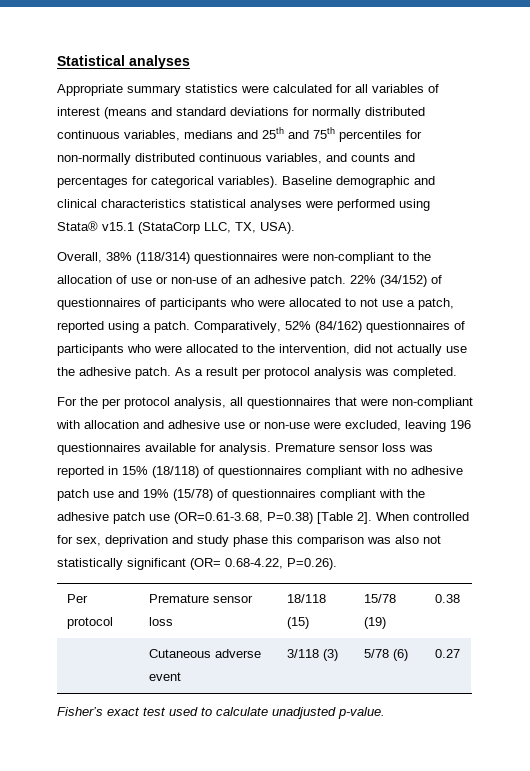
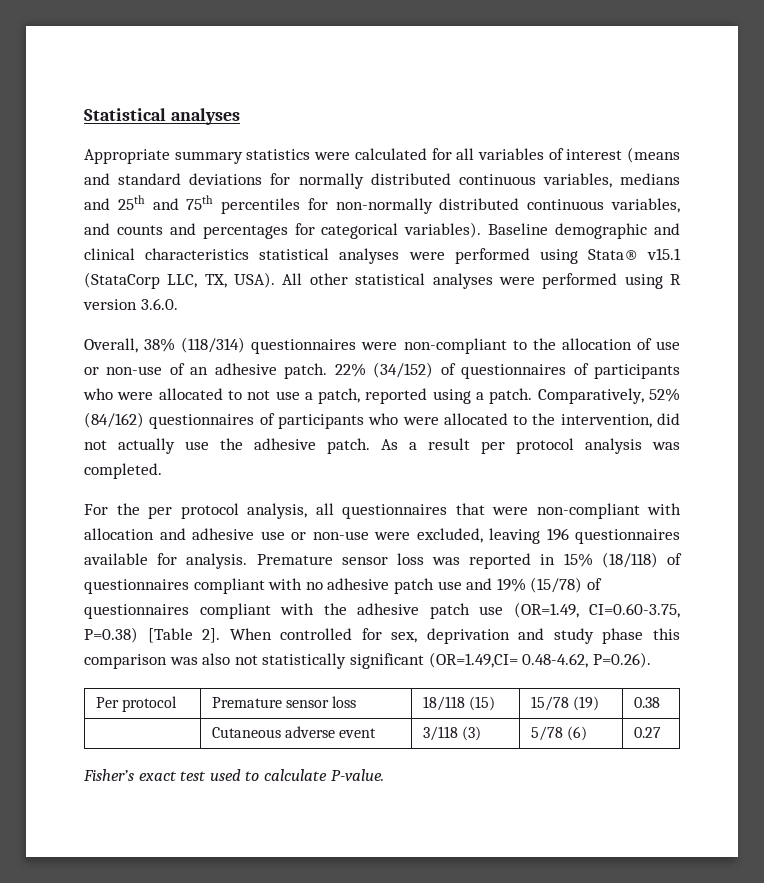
+ All other statistical analyses were performed using R version 3.6.0.
- Premature sensor loss was reported in 15% (18/118) of questionnaires compliant with no adhesive patch use and 19% (15/78) of questionnaires compliant with the adhesive patch use (OR=0.61-3.68, P=0.38) [Table 2].
+ Premature sensor loss was reported in 15% (18/118) of questionnaires compliant with no adhesive patch use and 19% (15/78) of questionnaires compliant with the adhesive patch use (OR=1.49, CI=0.60-3.75, P=0.38) [Table 2].
- When controlled for sex, deprivation and study phase this comparison was also not statistically significant (OR= 0.68-4.22, P=0.26).
+ When controlled for sex, deprivation and study phase this comparison was also not statistically significant (OR=1.49,CI= 0.48-4.62, P=0.26).
- Fisher’s exact test used to calculate unadjusted p-value.
+ Fisher’s exact test used to calculate P-value.

